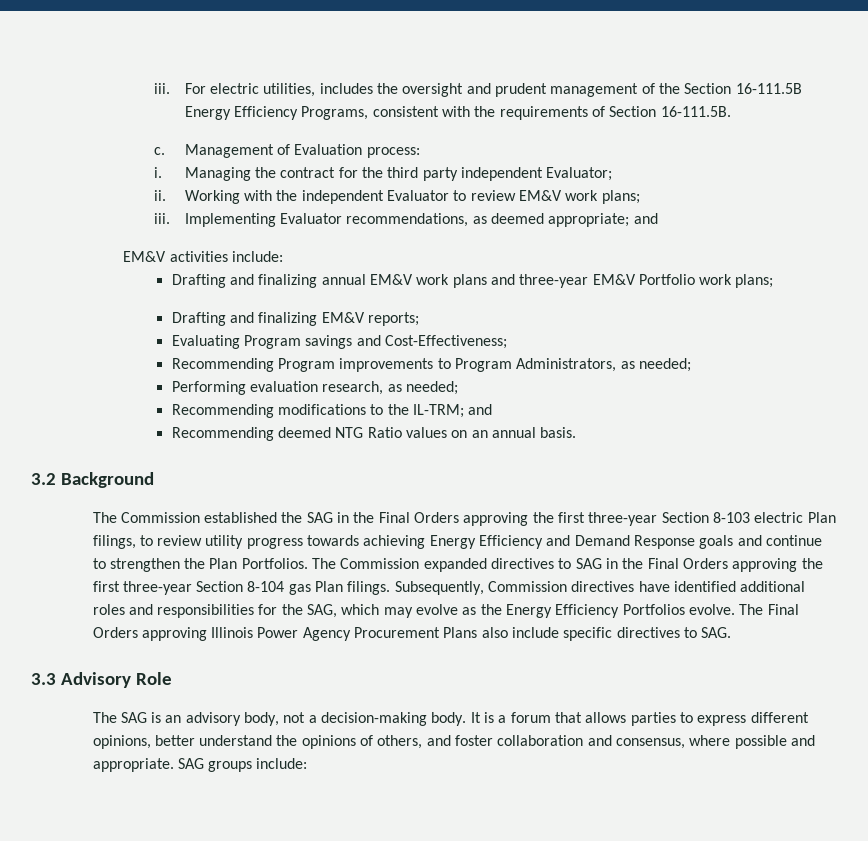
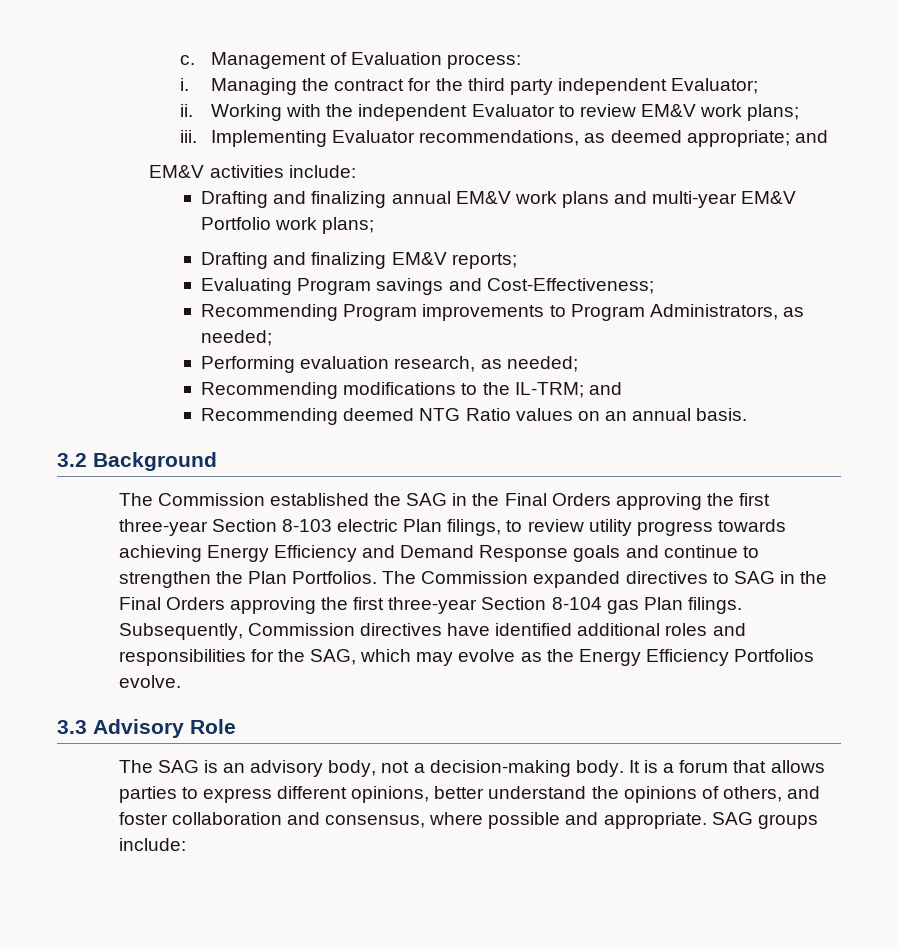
- iii. For electric utilities, includes the oversight and prudent management of the Section 16-111.5B Energy Efficiency Programs, consistent with the requirements of Section 16-111.5B.
- Drafting and finalizing annual EM&V work plans and three-year EM&V Portfolio work plans;
+ Drafting and finalizing annual EM&V work plans and multi-year EM&V Portfolio work plans;
- The Final Orders approving Illinois Power Agency Procurement Plans also include specific directives to SAG.

